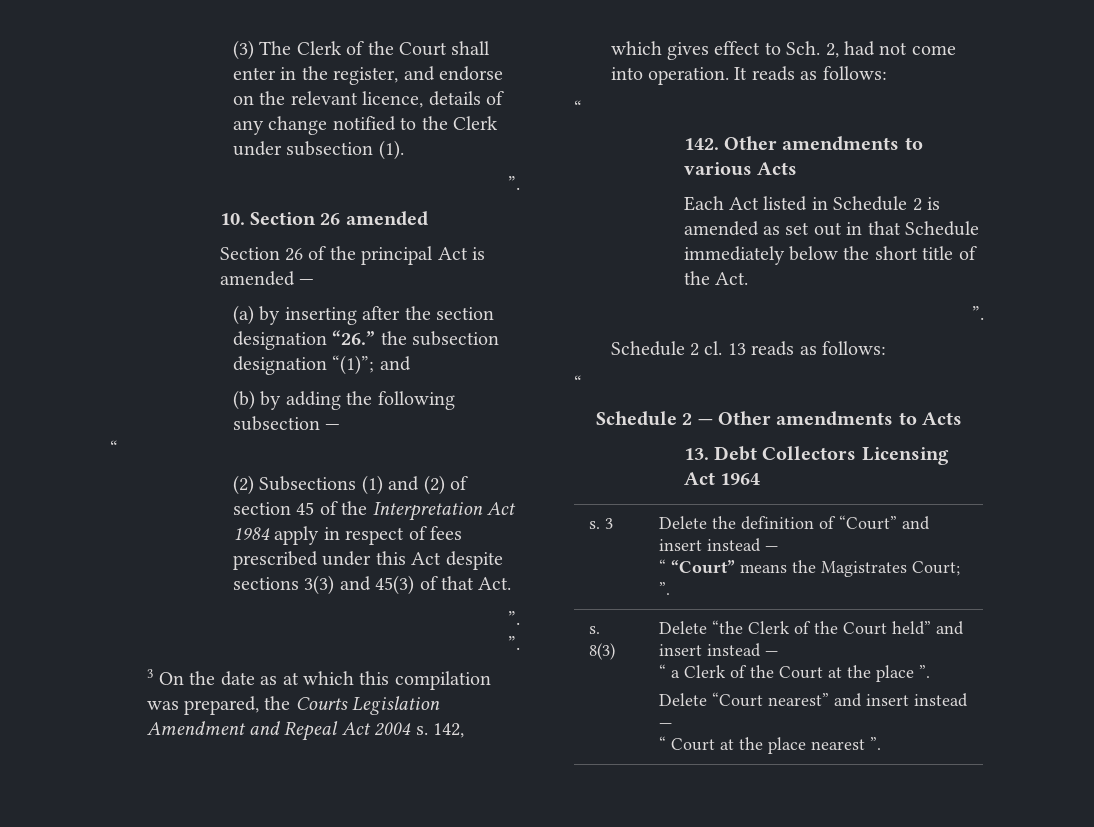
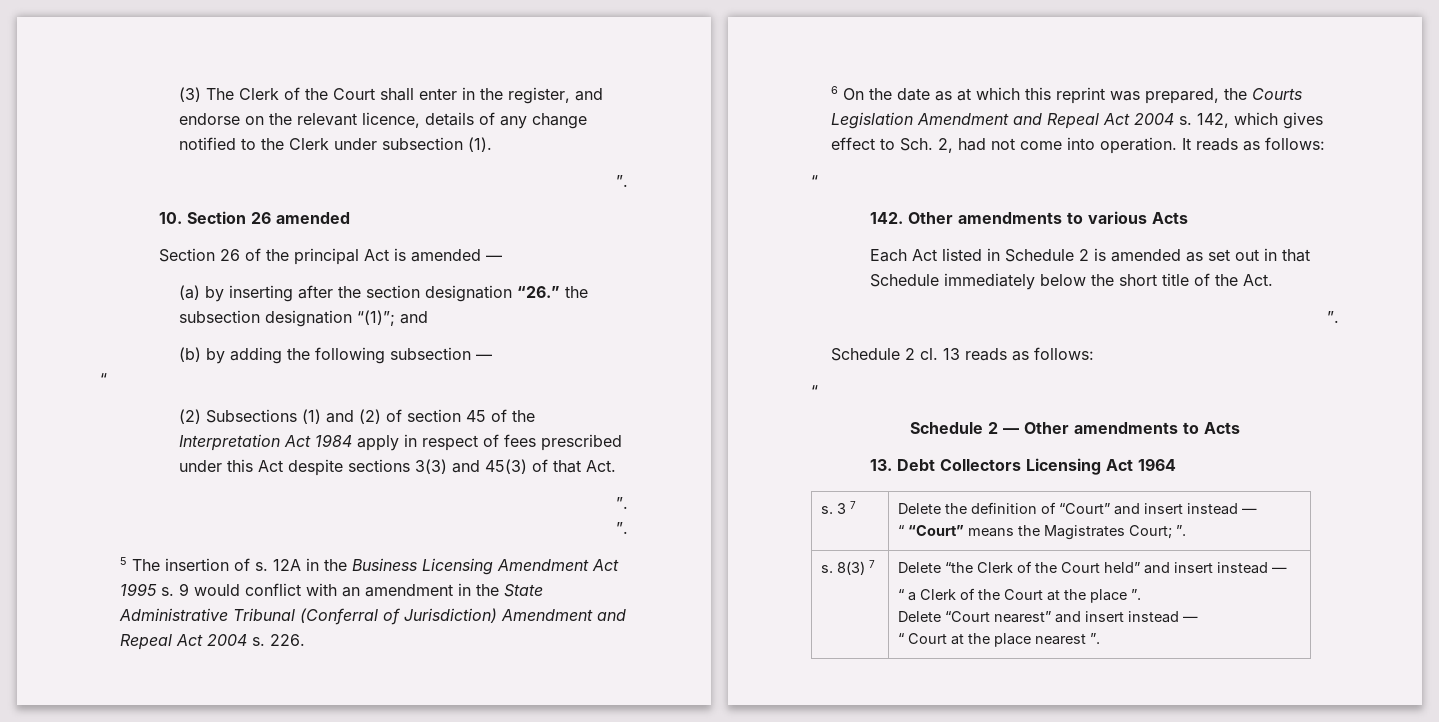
- 3 On the date as at which this compilation was prepared, the Courts Legislation Amendment and Repeal Act 2004 s.
+ 5 The insertion of s. 12A in the Business Licensing Amendment Act 1995 s. 9 would conflict with an amendment in the State Administrative Tribunal (Conferral of Jurisdiction) Amendment and Repeal Act 2004 s. 226.
+ 6 On the date as at which this reprint was prepared, the Courts Legislation Amendment and Repeal Act 2004 s.
- s. 3 | Delete the definition of “Court” and insert instead —
+ s. 3 7 | Delete the definition of “Court” and insert instead —
- s. 8(3) | Delete “the Clerk of the Court held” and insert instead —
+ s. 8(3) 7 | Delete “the Clerk of the Court held” and insert instead —

